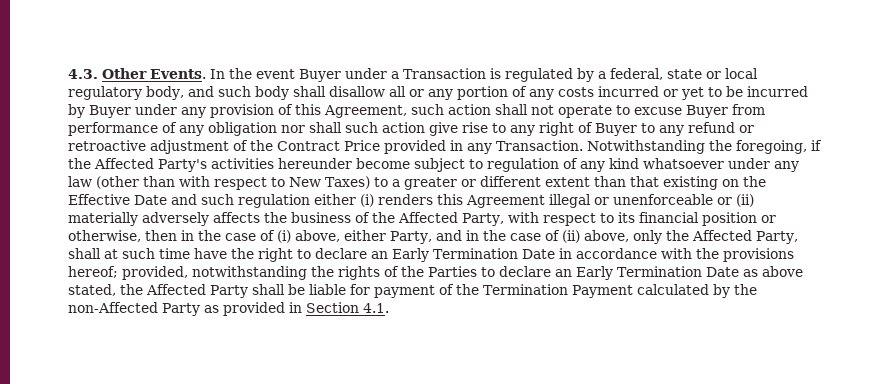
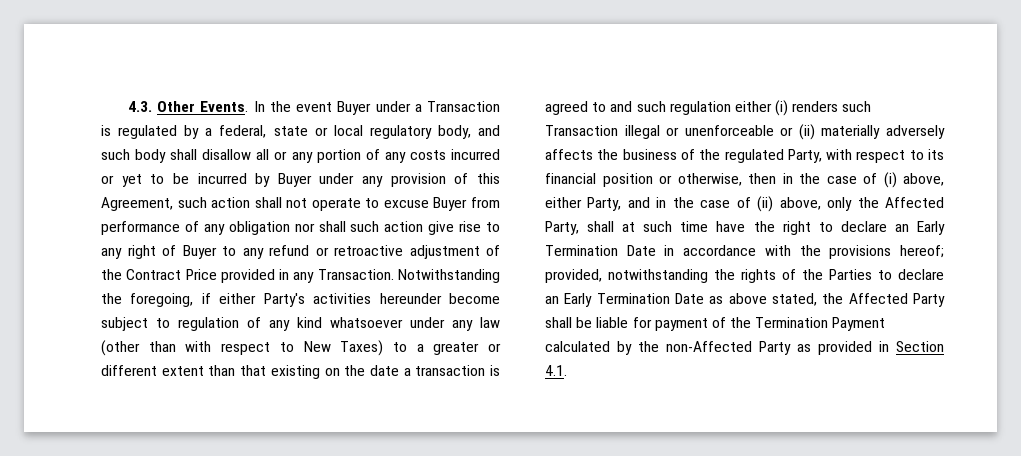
- Notwithstanding the foregoing, if the Affected Party's activities hereunder become subject to regulation of any kind whatsoever under any law (other than with respect to New Taxes) to a greater or different extent than that existing on the Effective Date and such regulation either (i) renders this Agreement illegal or unenforceable or (ii) materially adversely affects the business of the Affected Party, with respect to its financial position or otherwise, then in the case of (i) above, either Party, and in the case of (ii) above, only the Affected Party, shall at such time have the right to declare an Early Termination Date in accordance with the provisions hereof;
+ Notwithstanding the foregoing, if either Party's activities hereunder become subject to regulation of any kind whatsoever under any law (other than with respect to New Taxes) to a greater or different extent than that existing on the date a transaction is agreed to and such regulation either (i) renders such Transaction illegal or unenforceable or (ii) materially adversely affects the business of the regulated Party, with respect to its financial position or otherwise, then in the case of (i) above, either Party, and in the case of (ii) above, only the Affected Party, shall at such time have the right to declare an Early Termination Date in accordance with the provisions hereof;

